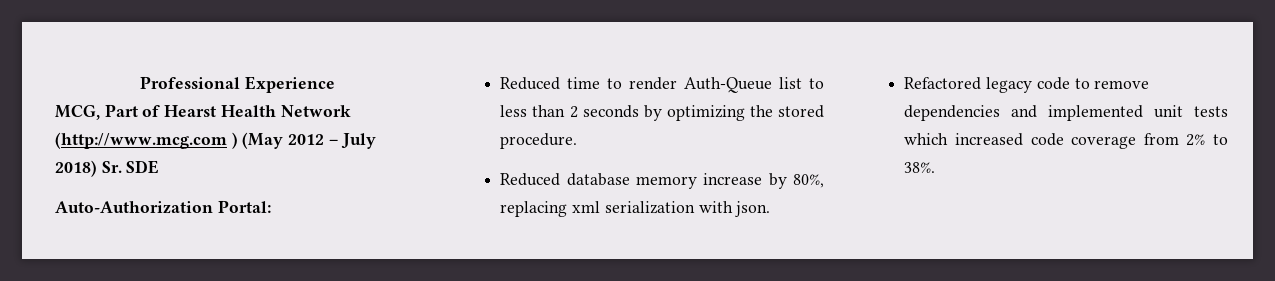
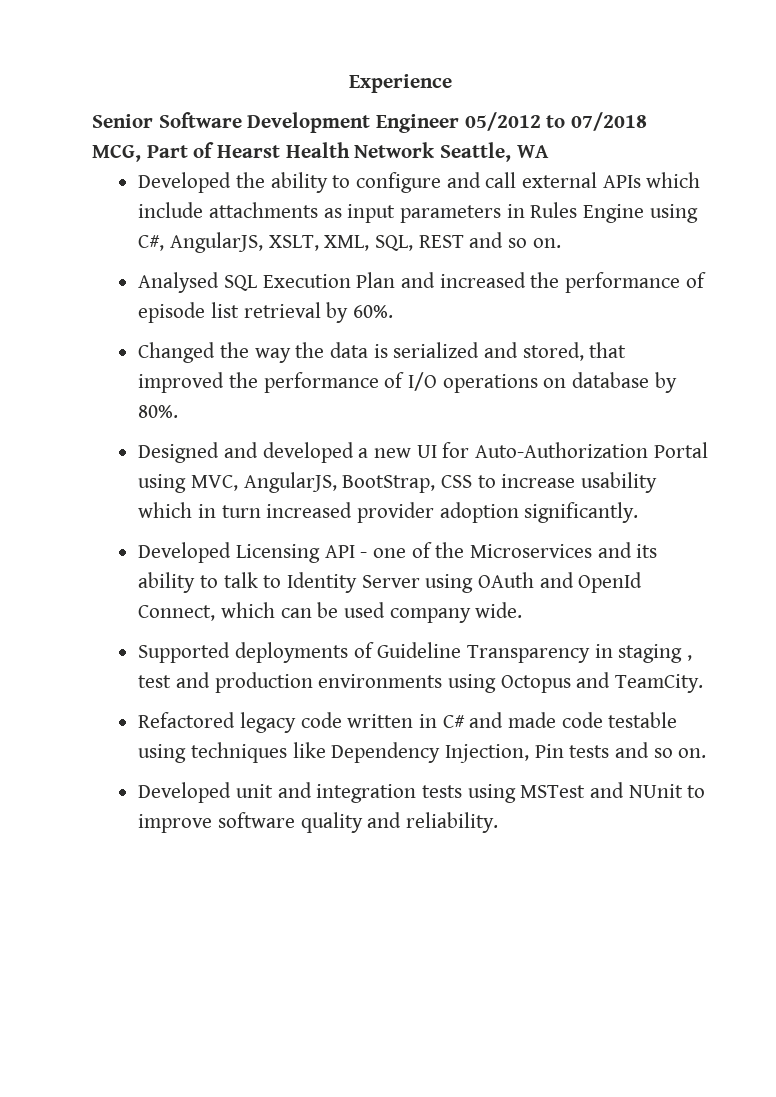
- Professional Experience
+ Experience
+ Senior Software Development Engineer 05/2012 to 07/2018
- MCG, Part of Hearst Health Network (http://www.mcg.com ) (May 2012 – July 2018) Sr. SDE
- Auto-Authorization Portal:
- Reduced time to render Auth-Queue list to less than 2 seconds by optimizing the stored procedure.
- Reduced database memory increase by 80%, replacing xml serialization with json.
- Refactored legacy code to remove dependencies and implemented unit tests which increased code coverage from 2% to 38%.
+ MCG, Part of Hearst Health Network Seattle, WA
+ Developed the ability to configure and call external APIs which include attachments as input parameters in Rules Engine using C#, AngularJS, XSLT, XML, SQL, REST and so on.
+ Analysed SQL Execution Plan and increased the performance of episode list retrieval by 60%.
+ Changed the way the data is serialized and stored, that improved the performance of I/O operations on database by 80%.
+ Designed and developed a new UI for Auto-Authorization Portal using MVC, AngularJS, BootStrap, CSS to increase usability which in turn increased provider adoption significantly.
+ Developed Licensing API - one of the Microservices and its ability to talk to Identity Server using OAuth and OpenId Connect, which can be used company wide.
+ Supported deployments of Guideline Transparency in staging , test and production environments using Octopus and TeamCity.
+ Refactored legacy code written in C# and made code testable using techniques like Dependency Injection, Pin tests and so on.
+ Developed unit and integration tests using MSTest and NUnit to improve software quality and reliability.

